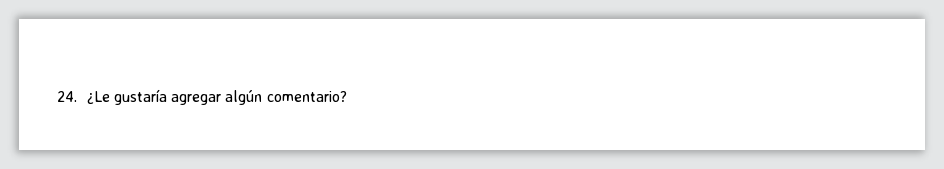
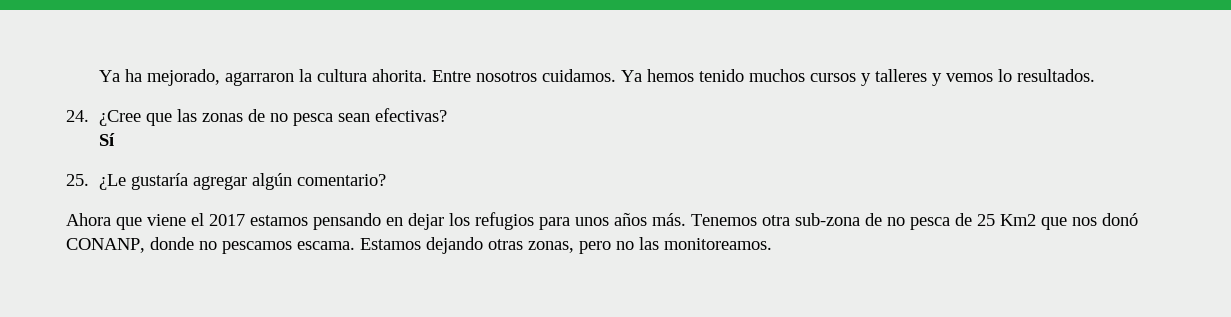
- 24. ¿Le gustaría agregar algún comentario?
+ Ya ha mejorado, agarraron la cultura ahorita. Entre nosotros cuidamos. Ya hemos tenido muchos cursos y talleres y vemos lo resultados.
+ 24. ¿Cree que las zonas de no pesca sean efectivas?
+ Sí
+ 25. ¿Le gustaría agregar algún comentario?
+ Ahora que viene el 2017 estamos pensando en dejar los refugios para unos años más. Tenemos otra sub-zona de no pesca de 25 Km2 que nos donó CONANP, donde no pescamos escama. Estamos dejando otras zonas, pero no las monitoreamos.

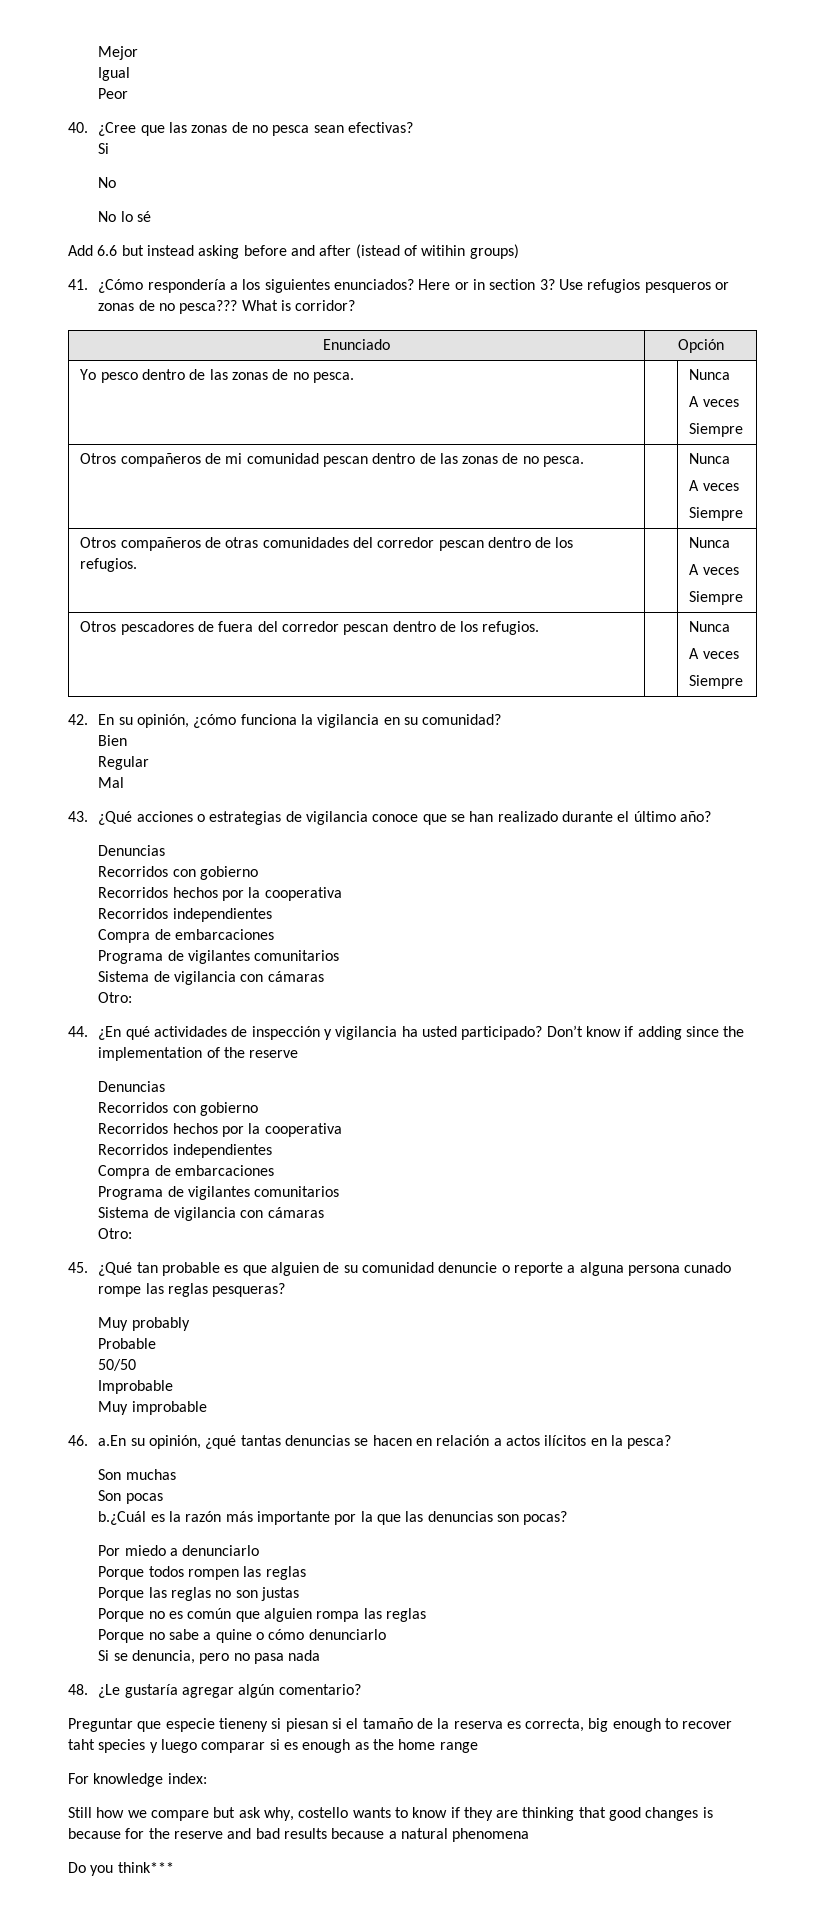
- Ya ha mejorado, agarraron la cultura ahorita. Entre nosotros cuidamos. Ya hemos tenido muchos cursos y talleres y vemos lo resultados.
- 24. ¿Cree que las zonas de no pesca sean efectivas?
- Sí
- 25. ¿Le gustaría agregar algún comentario?
+ Mejor
+ Igual
+ Peor
+ 40. ¿Cree que las zonas de no pesca sean efectivas?
+ Si
+ No
+ No lo sé
+ Add 6.6 but instead asking before and after (istead of witihin groups)
+ 41. ¿Cómo respondería a los siguientes enunciados? Here or in section 3? Use refugios pesqueros or zonas de no pesca??? What is corridor?
+ Enunciado | Opción
+ Yo pesco dentro de las zonas de no pesca. | | Nunca
+ A veces
+ Siempre
+ Otros compañeros de mi comunidad pescan dentro de las zonas de no pesca. | | Nunca
+ A veces
+ Siempre
+ Otros compañeros de otras comunidades del corredor pescan dentro de los refugios. | | Nunca
+ A veces
+ Siempre
+ Otros pescadores de fuera del corredor pescan dentro de los refugios. | | Nunca
+ A veces
+ Siempre
+ 42. En su opinión, ¿cómo funciona la vigilancia en su comunidad?
+ Bien
+ Regular
+ Mal
+ 43. ¿Qué acciones o estrategias de vigilancia conoce que se han realizado durante el último año?
+ Denuncias
+ Recorridos con gobierno
+ Recorridos hechos por la cooperativa
+ Recorridos independientes
+ Compra de embarcaciones
+ Programa de vigilantes comunitarios
+ Sistema de vigilancia con cámaras
+ Otro:
+ 44. ¿En qué actividades de inspección y vigilancia ha usted participado? Don’t know if adding since the implementation of the reserve
+ Denuncias
+ Recorridos con gobierno
+ Recorridos hechos por la cooperativa
+ Recorridos independientes
+ Compra de embarcaciones
+ Programa de vigilantes comunitarios
+ Sistema de vigilancia con cámaras
+ Otro:
+ 45. ¿Qué tan probable es que alguien de su comunidad denuncie o reporte a alguna persona cunado rompe las reglas pesqueras?
+ Muy probably
+ Probable
+ 50/50
+ Improbable
+ Muy improbable
+ 46. a.En su opinión, ¿qué tantas denuncias se hacen en relación a actos ilícitos en la pesca?
+ Son muchas
+ Son pocas
+ b.¿Cuál es la razón más importante por la que las denuncias son pocas?
+ Por miedo a denunciarlo
+ Porque todos rompen las reglas
+ Porque las reglas no son justas
+ Porque no es común que alguien rompa las reglas
+ Porque no sabe a quine o cómo denunciarlo
+ Si se denuncia, pero no pasa nada
+ 48. ¿Le gustaría agregar algún comentario?
- Ahora que viene el 2017 estamos pensando en dejar los refugios para unos años más. Tenemos otra sub-zona de no pesca de 25 Km2 que nos donó CONANP, donde no pescamos escama. Estamos dejando otras zonas, pero no las monitoreamos.
+ Preguntar que especie tieneny si piesan si el tamaño de la reserva es correcta, big enough to recover taht species y luego comparar si es enough as the home range
+ For knowledge index:
+ Still how we compare but ask why, costello wants to know if they are thinking that good changes is because for the reserve and bad results because a natural phenomena
+ Do you think***

